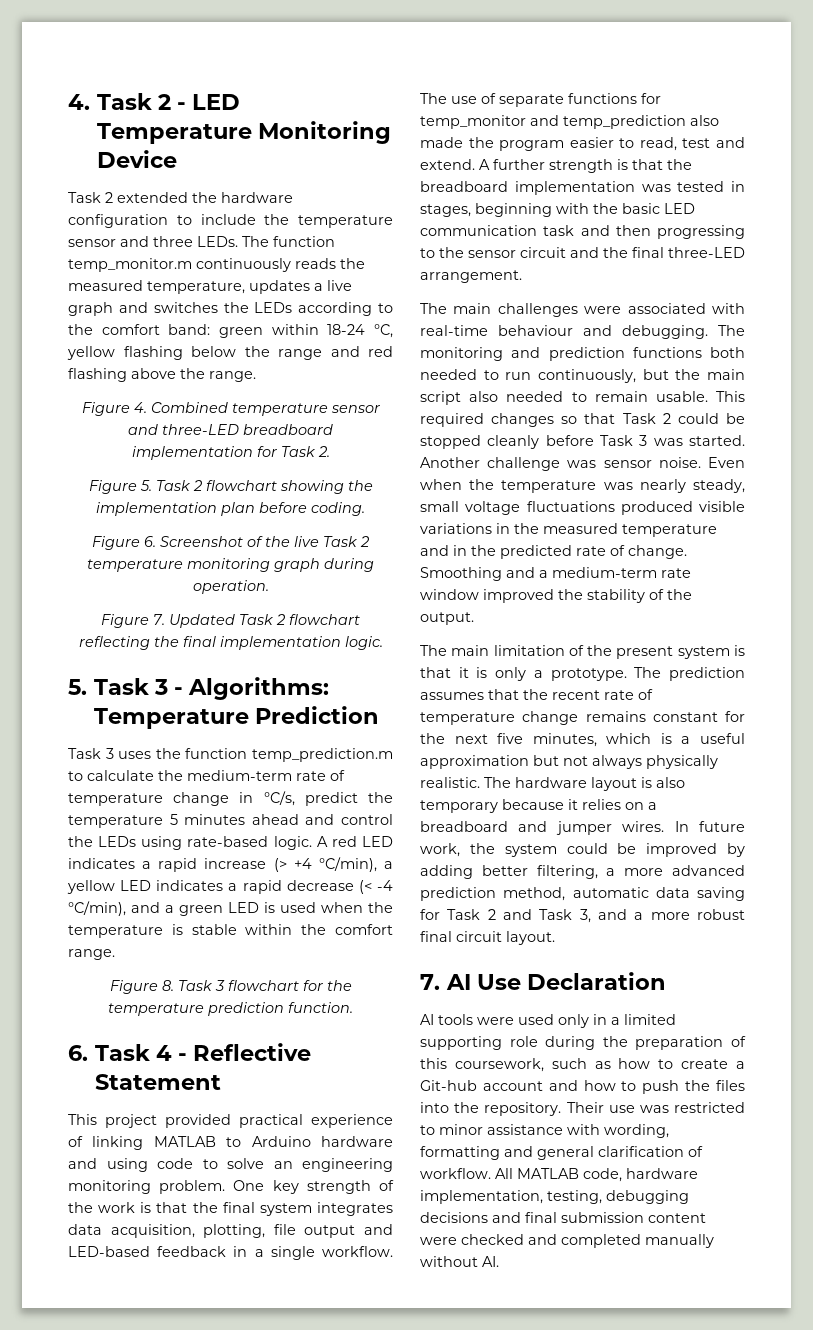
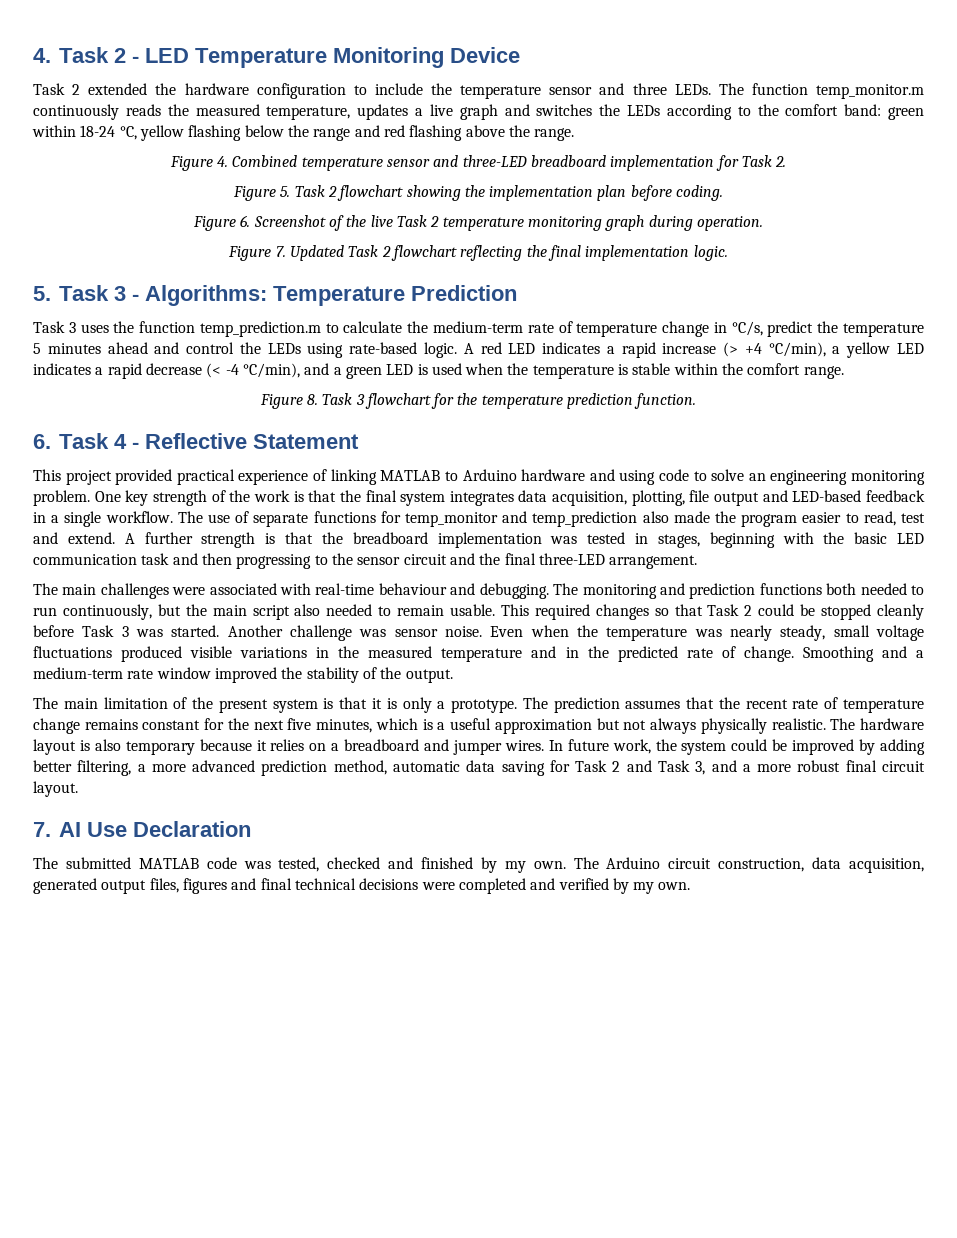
- AI tools were used only in a limited supporting role during the preparation of this coursework, such as how to create a Git-hub account and how to push the files into the repository. Their use was restricted to minor assistance with wording, formatting and general clarification of workflow. All MATLAB code, hardware implementation, testing, debugging decisions and final submission content were checked and completed manually without AI.
+ The submitted MATLAB code was tested, checked and finished by my own. The Arduino circuit construction, data acquisition, generated output files, figures and final technical decisions were completed and verified by my own.

